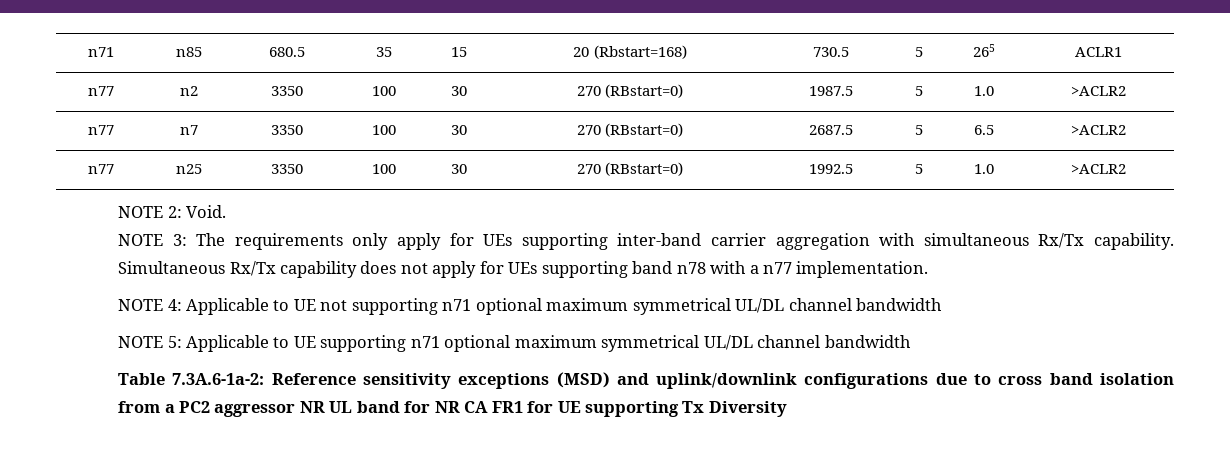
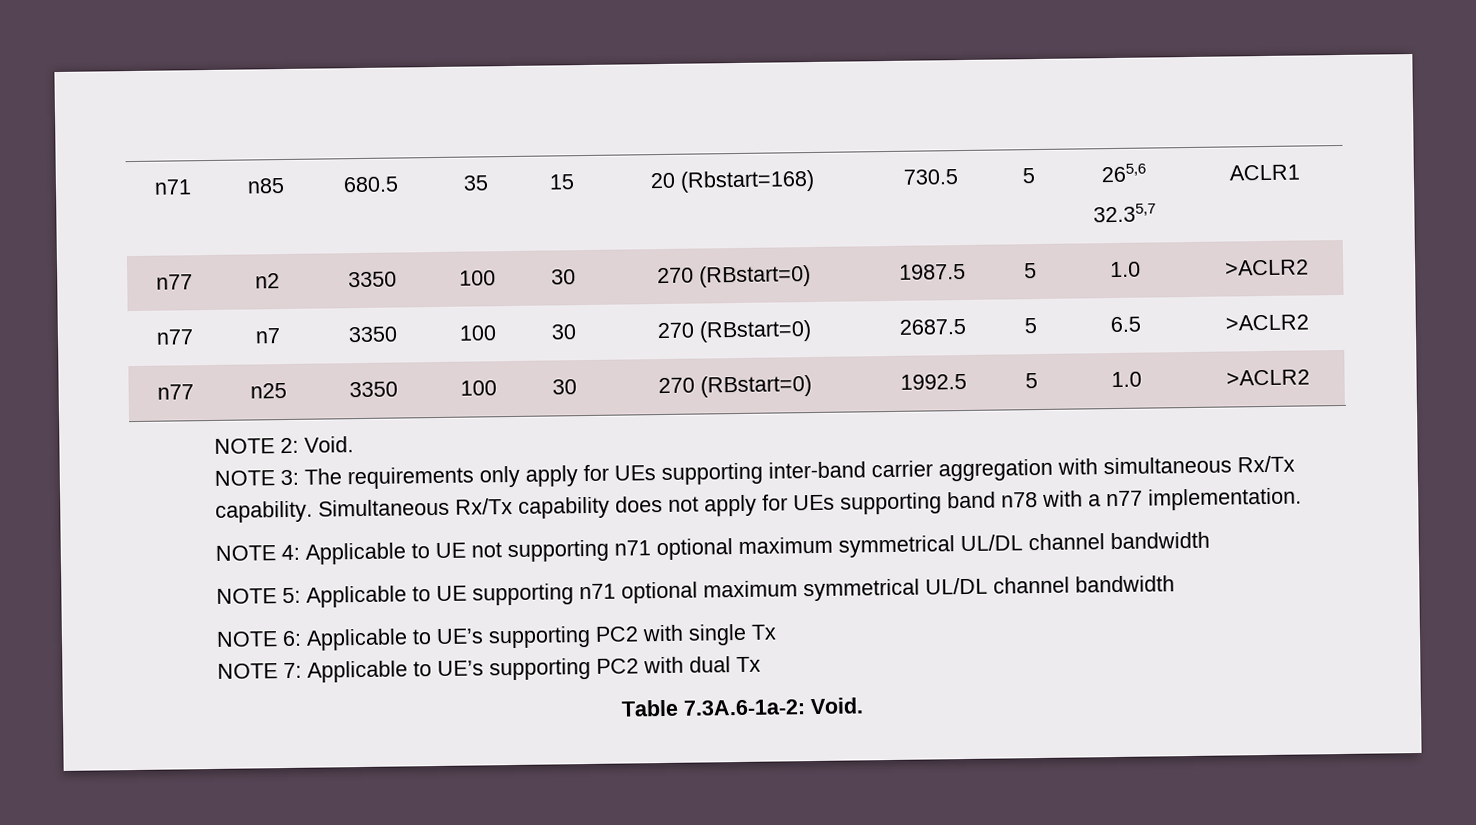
- n71 | n85 | 680.5 | 35 | 15 | 20 (Rbstart=168) | 730.5 | 5 | 265 | ACLR1
+ n71 | n85 | 680.5 | 35 | 15 | 20 (Rbstart=168) | 730.5 | 5 | 265,6
+ 32.35,7 | ACLR1
- Table 7.3A.6-1a-2: Reference sensitivity exceptions (MSD) and uplink/downlink configurations due to cross band isolation from a PC2 aggressor NR UL band for NR CA FR1 for UE supporting Tx Diversity
+ NOTE 6: Applicable to UE’s supporting PC2 with single Tx
+ NOTE 7: Applicable to UE’s supporting PC2 with dual Tx
+ Table 7.3A.6-1a-2: Void.

